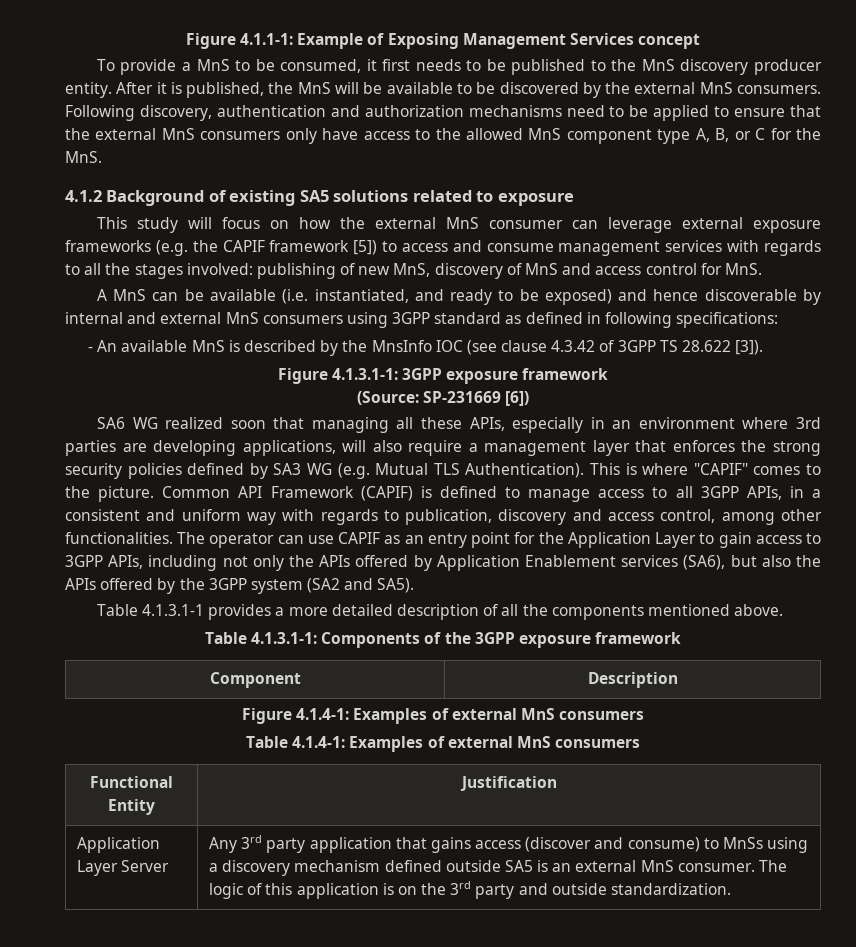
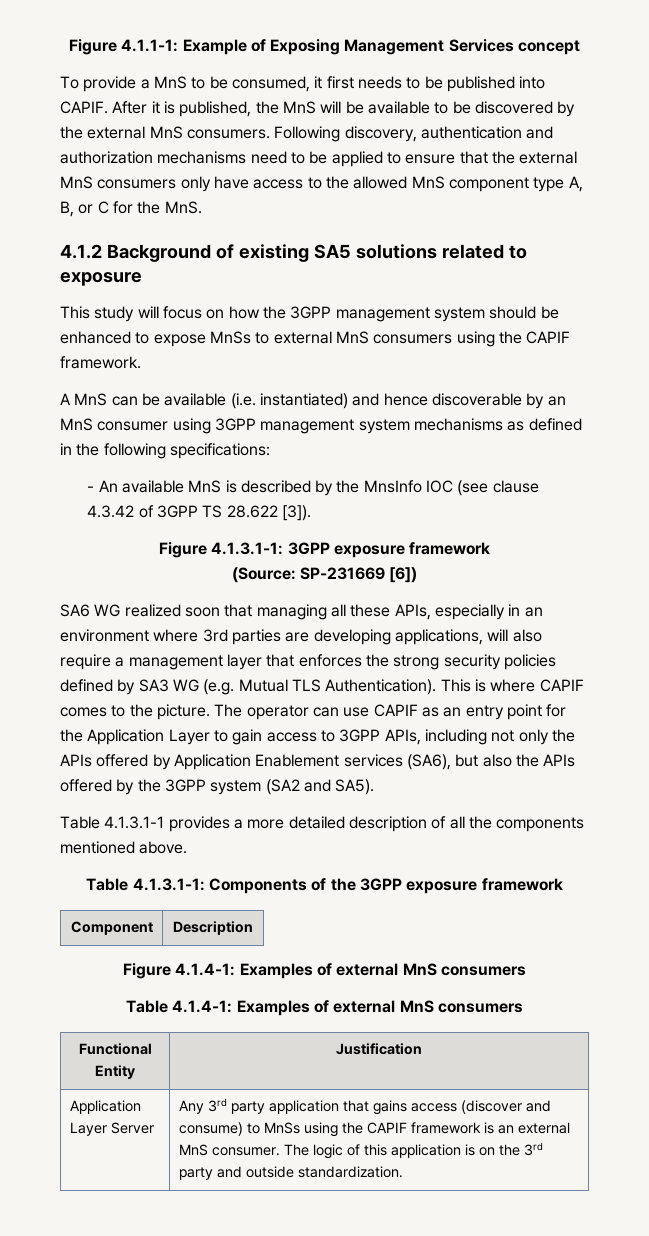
- To provide a MnS to be consumed, it first needs to be published to the MnS discovery producer entity.
+ To provide a MnS to be consumed, it first needs to be published into CAPIF.
- This study will focus on how the external MnS consumer can leverage external exposure frameworks (e.g. the CAPIF framework [5]) to access and consume management services with regards to all the stages involved: publishing of new MnS, discovery of MnS and access control for MnS.
+ This study will focus on how the 3GPP management system should be enhanced to expose MnSs to external MnS consumers using the CAPIF framework.
- A MnS can be available (i.e. instantiated, and ready to be exposed) and hence discoverable by internal and external MnS consumers using 3GPP standard as defined in following specifications:
+ A MnS can be available (i.e. instantiated) and hence discoverable by an MnS consumer using 3GPP management system mechanisms as defined in the following specifications:
- This is where "CAPIF" comes to the picture.
+ This is where CAPIF comes to the picture.
- Common API Framework (CAPIF) is defined to manage access to all 3GPP APIs, in a consistent and uniform way with regards to publication, discovery and access control, among other functionalities.
- Application Layer Server | Any 3rd party application that gains access (discover and consume) to MnSs using a discovery mechanism defined outside SA5 is an external MnS consumer. The logic of this application is on the 3rd party and outside standardization.
+ Application Layer Server | Any 3rd party application that gains access (discover and consume) to MnSs using the CAPIF framework is an external MnS consumer. The logic of this application is on the 3rd party and outside standardization.

